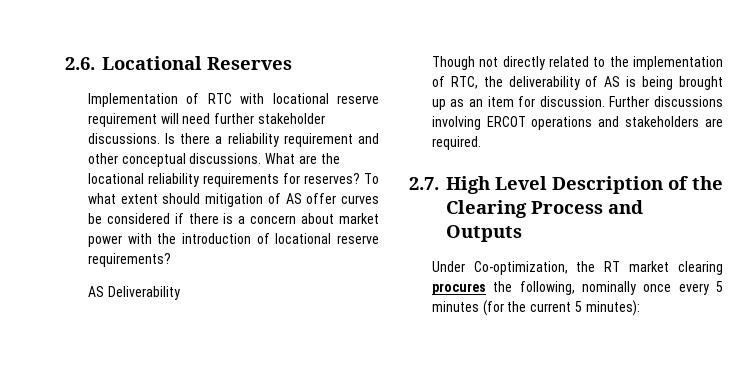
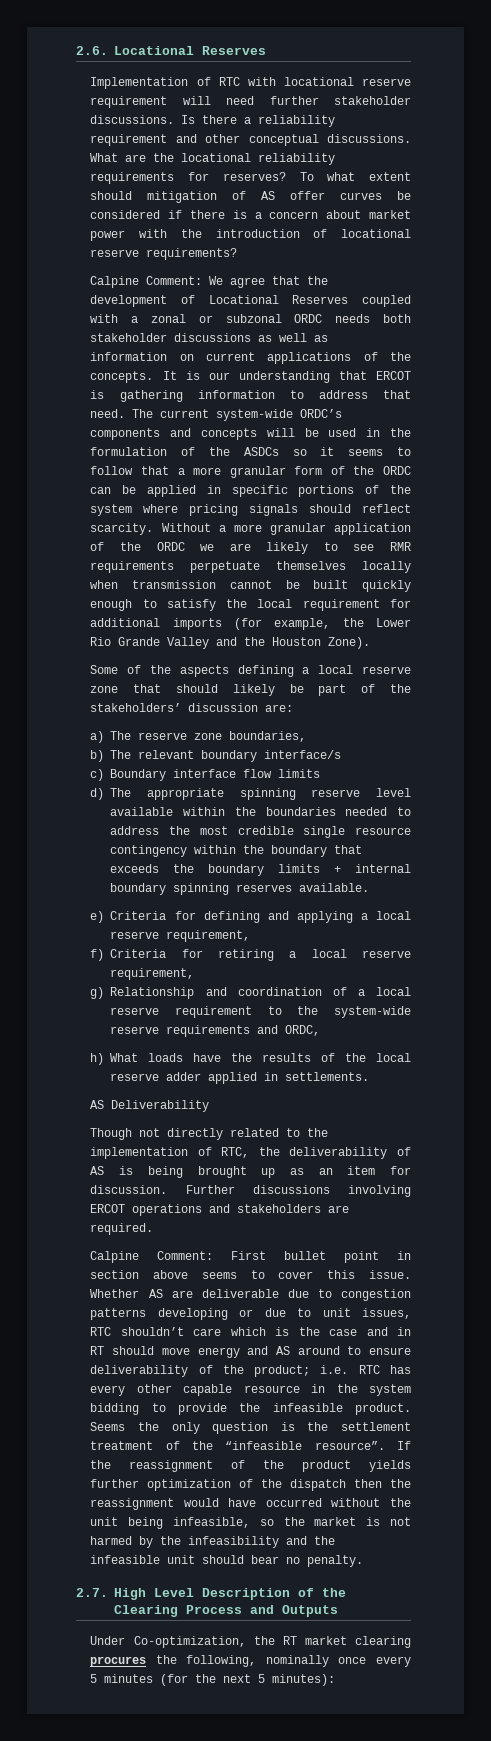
+ Calpine Comment: We agree that the development of Locational Reserves coupled with a zonal or subzonal ORDC needs both stakeholder discussions as well as information on current applications of the concepts. It is our understanding that ERCOT is gathering information to address that need. The current system-wide ORDC’s components and concepts will be used in the formulation of the ASDCs so it seems to follow that a more granular form of the ORDC can be applied in specific portions of the system where pricing signals should reflect scarcity. Without a more granular application of the ORDC we are likely to see RMR requirements perpetuate themselves locally when transmission cannot be built quickly enough to satisfy the local requirement for additional imports (for example, the Lower Rio Grande Valley and the Houston Zone).
+ Some of the aspects defining a local reserve zone that should likely be part of the stakeholders’ discussion are:
+ a) The reserve zone boundaries,
+ b) The relevant boundary interface/s
+ c) Boundary interface flow limits
+ d) The appropriate spinning reserve level available within the boundaries needed to address the most credible single resource contingency within the boundary that exceeds the boundary limits + internal boundary spinning reserves available.
+ e) Criteria for defining and applying a local reserve requirement,
+ f) Criteria for retiring a local reserve requirement,
+ g) Relationship and coordination of a local reserve requirement to the system-wide reserve requirements and ORDC,
+ h) What loads have the results of the local reserve adder applied in settlements.
+ Calpine Comment: First bullet point in section above seems to cover this issue. Whether AS are deliverable due to congestion patterns developing or due to unit issues, RTC shouldn’t care which is the case and in RT should move energy and AS around to ensure deliverability of the product; i.e. RTC has every other capable resource in the system bidding to provide the infeasible product. Seems the only question is the settlement treatment of the “infeasible resource”. If the reassignment of the product yields further optimization of the dispatch then the reassignment would have occurred without the unit being infeasible, so the market is not harmed by the infeasibility and the infeasible unit should bear no penalty.
- Under Co-optimization, the RT market clearing procures the following, nominally once every 5 minutes (for the current 5 minutes):
+ Under Co-optimization, the RT market clearing procures the following, nominally once every 5 minutes (for the next 5 minutes):

